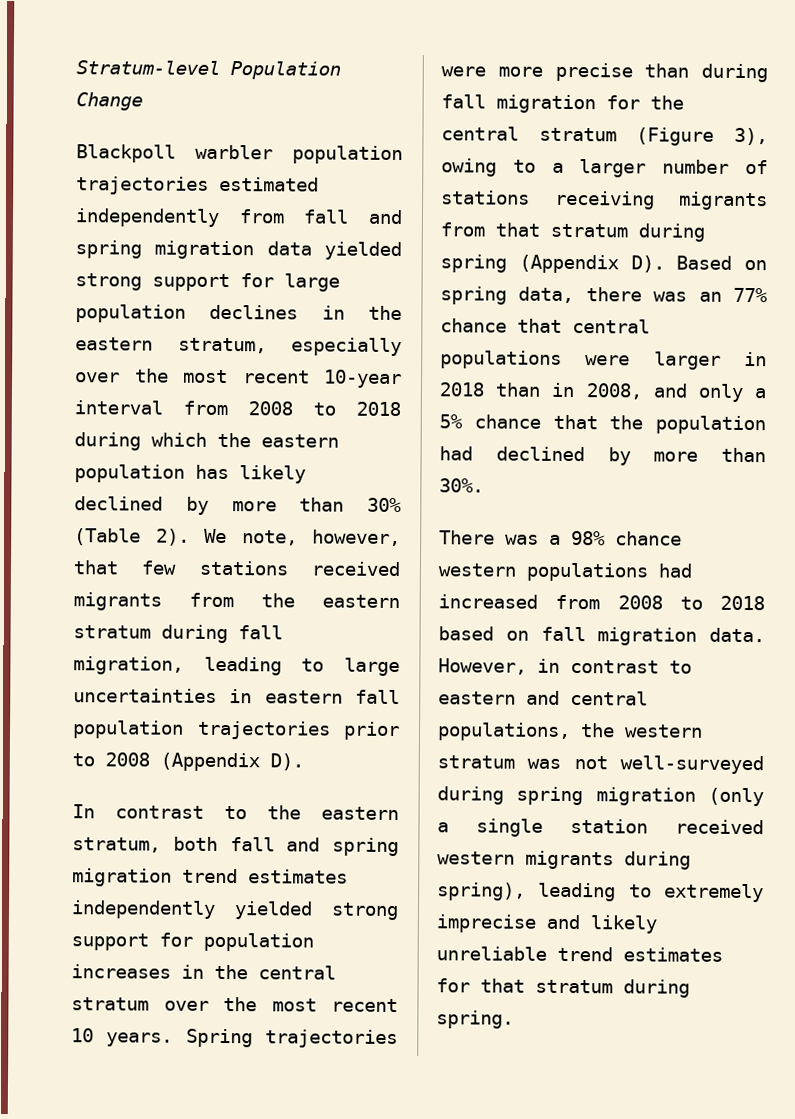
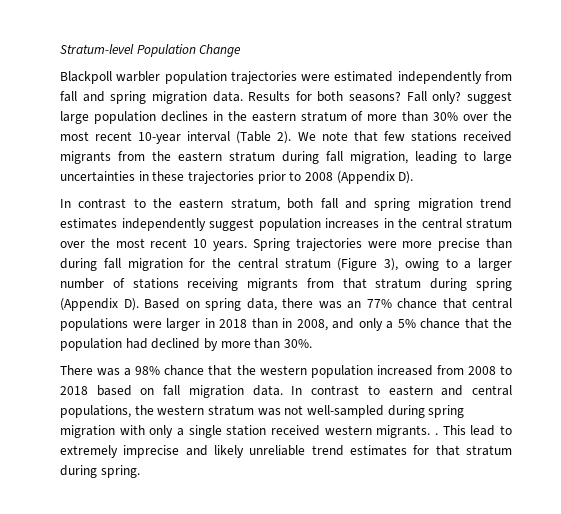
- Blackpoll warbler population trajectories estimated independently from fall and spring migration data yielded strong support for large population declines in the eastern stratum, especially over the most recent 10-year interval from 2008 to 2018 during which the eastern population has likely declined by more than 30% (Table 2).
+ Blackpoll warbler population trajectories were estimated independently from fall and spring migration data. Results for both seasons? Fall only? suggest large population declines in the eastern stratum of more than 30% over the most recent 10-year interval (Table 2).
- We note, however, that few stations received migrants from the eastern stratum during fall migration, leading to large uncertainties in eastern fall population trajectories prior to 2008 (Appendix D).
+ We note that few stations received migrants from the eastern stratum during fall migration, leading to large uncertainties in these trajectories prior to 2008 (Appendix D).
- In contrast to the eastern stratum, both fall and spring migration trend estimates independently yielded strong support for population increases in the central stratum over the most recent 10 years.
+ In contrast to the eastern stratum, both fall and spring migration trend estimates independently suggest population increases in the central stratum over the most recent 10 years.
- There was a 98% chance western populations had increased from 2008 to 2018 based on fall migration data.
+ There was a 98% chance that the western population increased from 2008 to 2018 based on fall migration data.
- However, in contrast to eastern and central populations, the western stratum was not well-surveyed during spring migration (only a single station received western migrants during spring), leading to extremely imprecise and likely unreliable trend estimates for that stratum during spring.
+ In contrast to eastern and central populations, the western stratum was not well-sampled during spring migration with only a single station received western migrants. . This lead to extremely imprecise and likely unreliable trend estimates for that stratum during spring.

